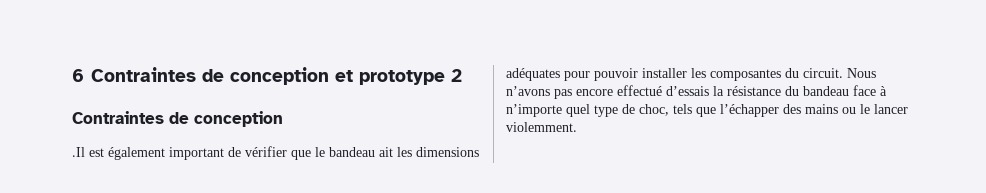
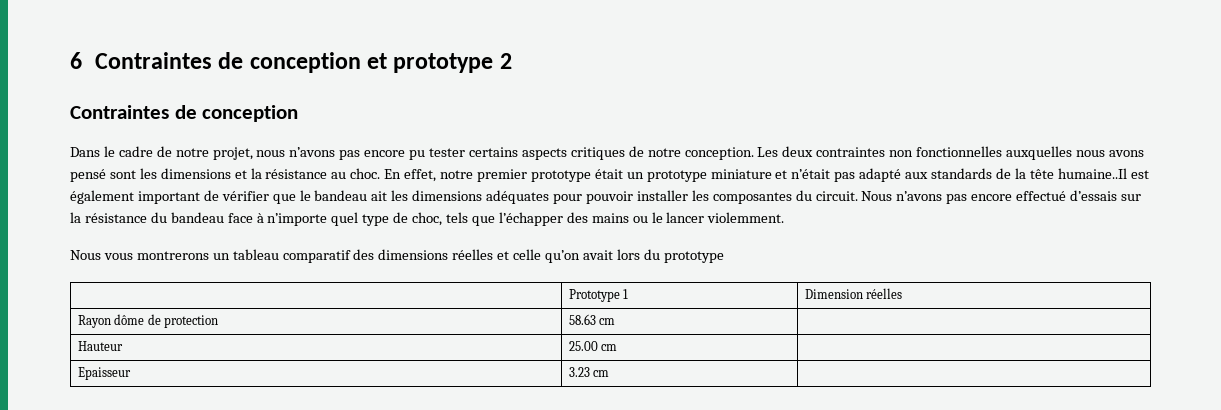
- .Il est également important de vérifier que le bandeau ait les dimensions adéquates pour pouvoir installer les composantes du circuit.
+ Dans le cadre de notre projet, nous n’avons pas encore pu tester certains aspects critiques de notre conception. Les deux contraintes non fonctionnelles auxquelles nous avons pensé sont les dimensions et la résistance au choc. En effet, notre premier prototype était un prototype miniature et n’était pas adapté aux standards de la tête humaine..Il est également important de vérifier que le bandeau ait les dimensions adéquates pour pouvoir installer les composantes du circuit.
- Nous n’avons pas encore effectué d’essais la résistance du bandeau face à n’importe quel type de choc, tels que l’échapper des mains ou le lancer violemment.
+ Nous n’avons pas encore effectué d’essais sur la résistance du bandeau face à n’importe quel type de choc, tels que l’échapper des mains ou le lancer violemment.
+ Nous vous montrerons un tableau comparatif des dimensions réelles et celle qu’on avait lors du prototype
+ | Prototype 1 | Dimension réelles
+ Rayon dôme de protection | 58.63 cm |
+ Hauteur | 25.00 cm |
+ Epaisseur | 3.23 cm |

